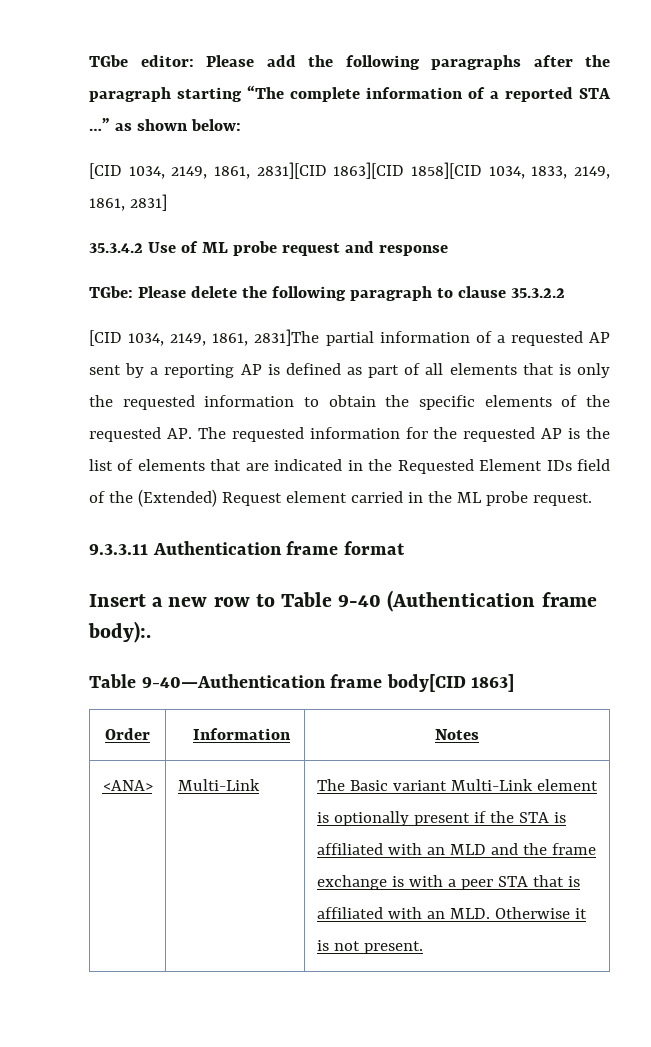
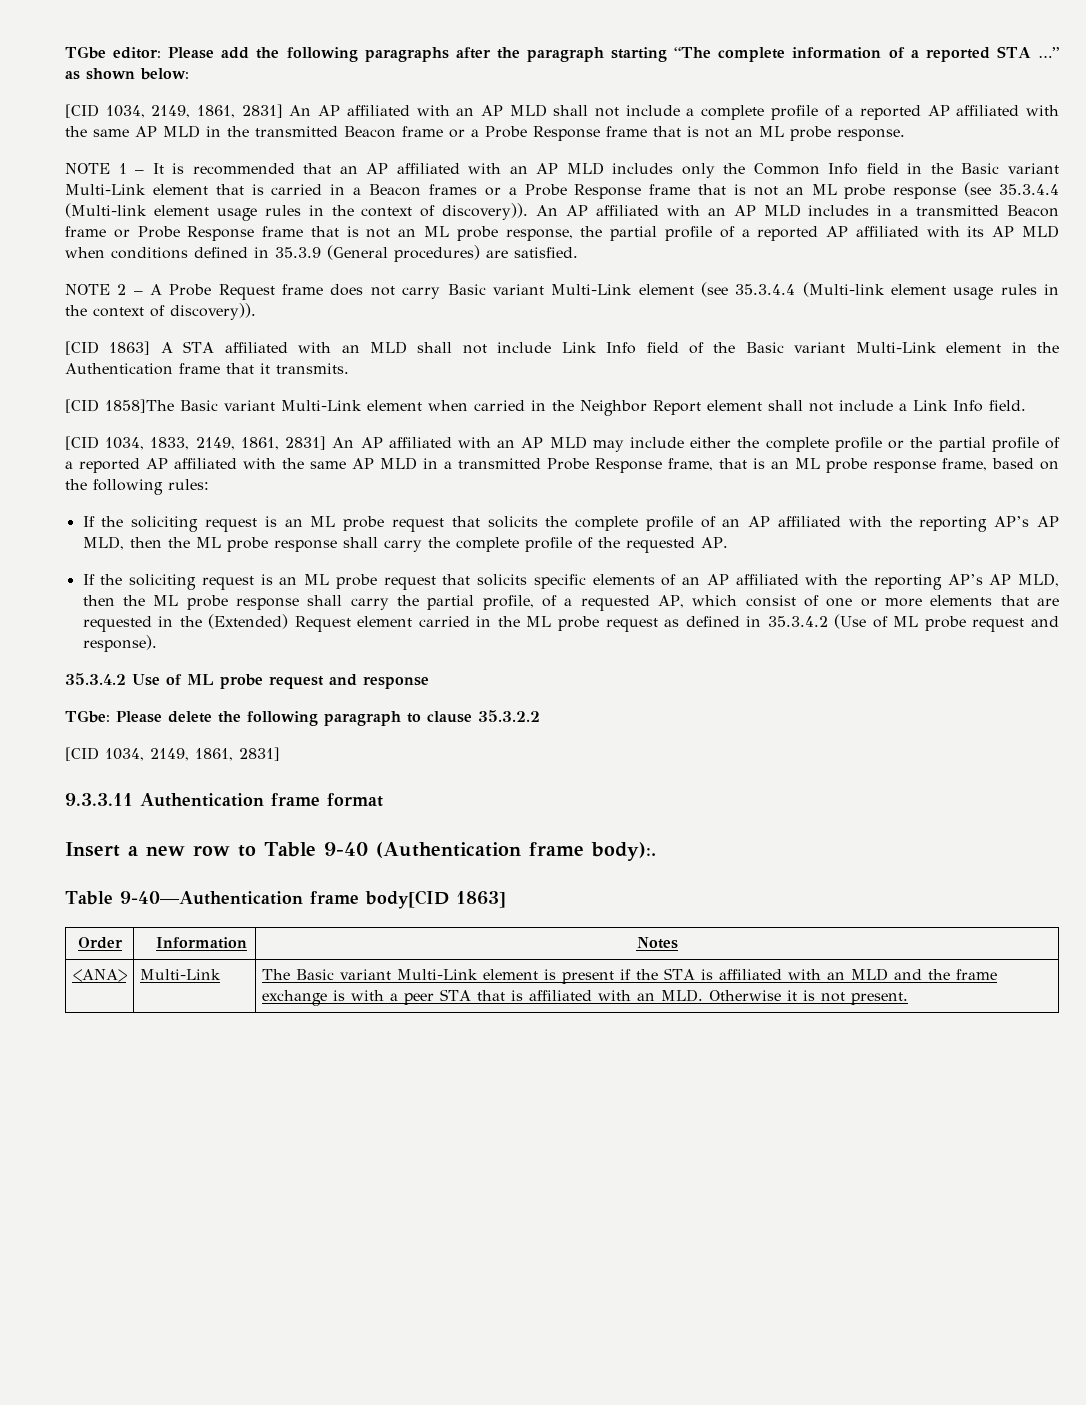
- [CID 1034, 2149, 1861, 2831][CID 1863][CID 1858][CID 1034, 1833, 2149, 1861, 2831]
+ [CID 1034, 2149, 1861, 2831] An AP affiliated with an AP MLD shall not include a complete profile of a reported AP affiliated with the same AP MLD in the transmitted Beacon frame or a Probe Response frame that is not an ML probe response.
+ NOTE 1 – It is recommended that an AP affiliated with an AP MLD includes only the Common Info field in the Basic variant Multi-Link element that is carried in a Beacon frames or a Probe Response frame that is not an ML probe response (see 35.3.4.4 (Multi-link element usage rules in the context of discovery)). An AP affiliated with an AP MLD includes in a transmitted Beacon frame or Probe Response frame that is not an ML probe response, the partial profile of a reported AP affiliated with its AP MLD when conditions defined in 35.3.9 (General procedures) are satisfied.
+ NOTE 2 – A Probe Request frame does not carry Basic variant Multi-Link element (see 35.3.4.4 (Multi-link element usage rules in the context of discovery)).
+ [CID 1863] A STA affiliated with an MLD shall not include Link Info field of the Basic variant Multi-Link element in the Authentication frame that it transmits.
+ [CID 1858]The Basic variant Multi-Link element when carried in the Neighbor Report element shall not include a Link Info field.
+ [CID 1034, 1833, 2149, 1861, 2831] An AP affiliated with an AP MLD may include either the complete profile or the partial profile of a reported AP affiliated with the same AP MLD in a transmitted Probe Response frame, that is an ML probe response frame, based on the following rules:
+ If the soliciting request is an ML probe request that solicits the complete profile of an AP affiliated with the reporting AP’s AP MLD, then the ML probe response shall carry the complete profile of the requested AP.
+ If the soliciting request is an ML probe request that solicits specific elements of an AP affiliated with the reporting AP’s AP MLD, then the ML probe response shall carry the partial profile, of a requested AP, which consist of one or more elements that are requested in the (Extended) Request element carried in the ML probe request as defined in 35.3.4.2 (Use of ML probe request and response).
  TGbe: Please delete the following paragraph to clause 35.3.2.2
- [CID 1034, 2149, 1861, 2831]The partial information of a requested AP sent by a reporting AP is defined as part of all elements that is only the requested information to obtain the specific elements of the requested AP. The requested information for the requested AP is the list of elements that are indicated in the Requested Element IDs field of the (Extended) Request element carried in the ML probe request.
+ [CID 1034, 2149, 1861, 2831]
- <ANA> | Multi-Link | The Basic variant Multi-Link element is optionally present if the STA is affiliated with an MLD and the frame exchange is with a peer STA that is affiliated with an MLD. Otherwise it is not present.
+ <ANA> | Multi-Link | The Basic variant Multi-Link element is present if the STA is affiliated with an MLD and the frame exchange is with a peer STA that is affiliated with an MLD. Otherwise it is not present.

